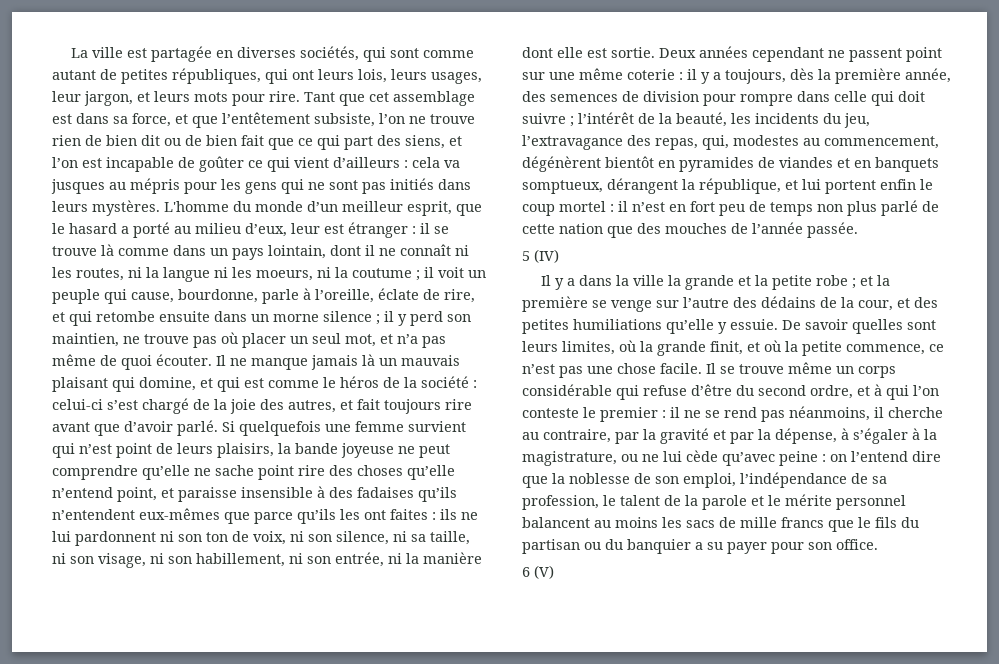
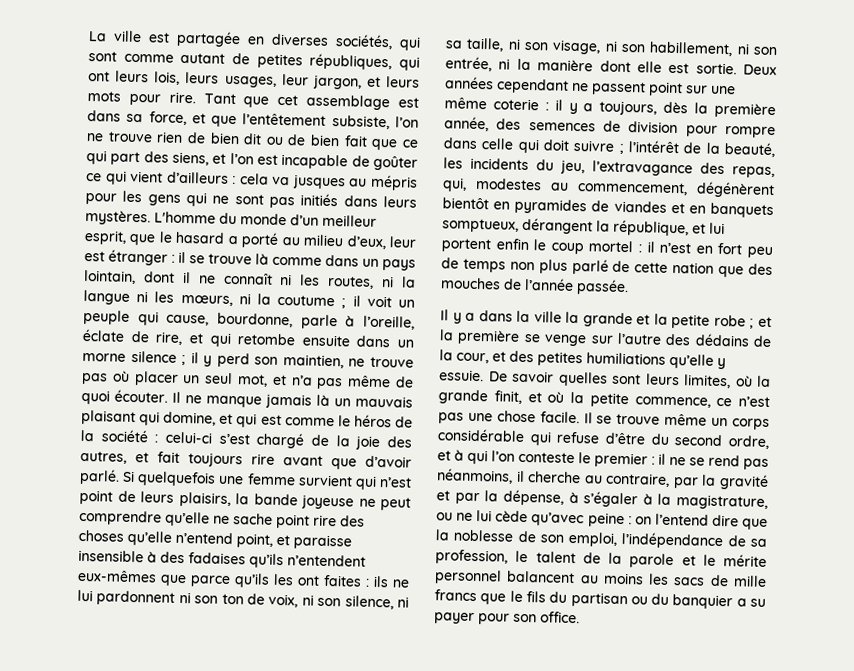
- il se trouve là comme dans un pays lointain, dont il ne connaît ni les routes, ni la langue ni les moeurs, ni la coutume ;
+ il se trouve là comme dans un pays lointain, dont il ne connaît ni les routes, ni la langue ni les mœurs, ni la coutume ;
- 5 (IV)
- 6 (V)

